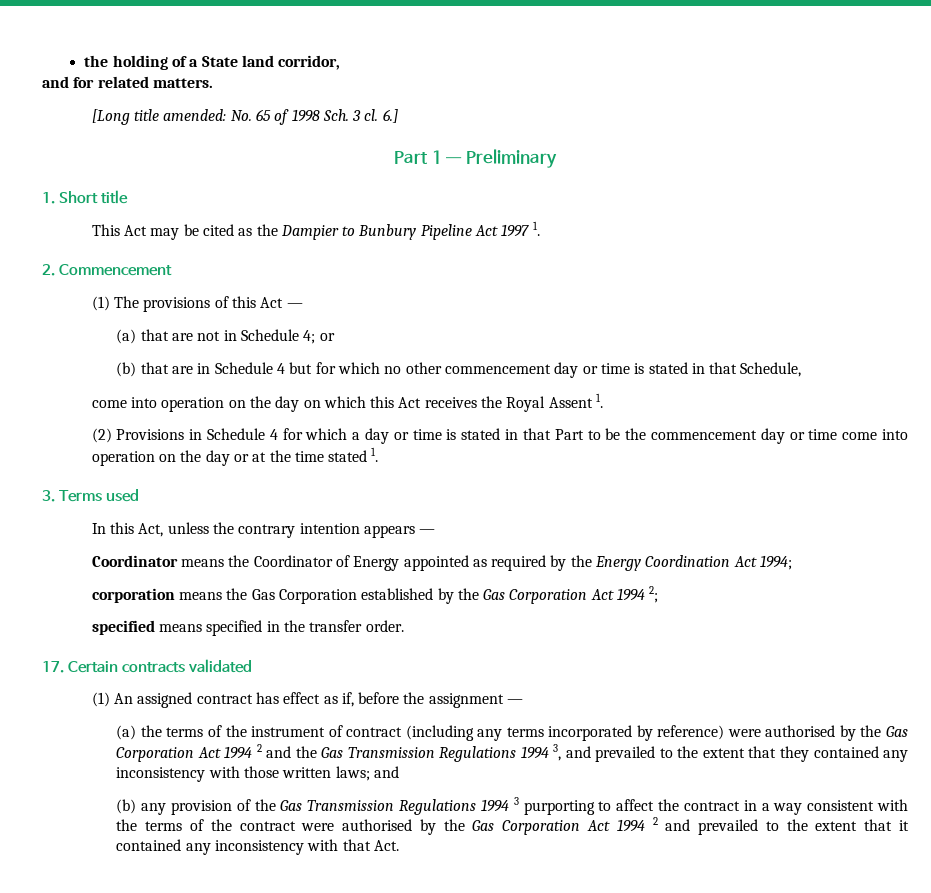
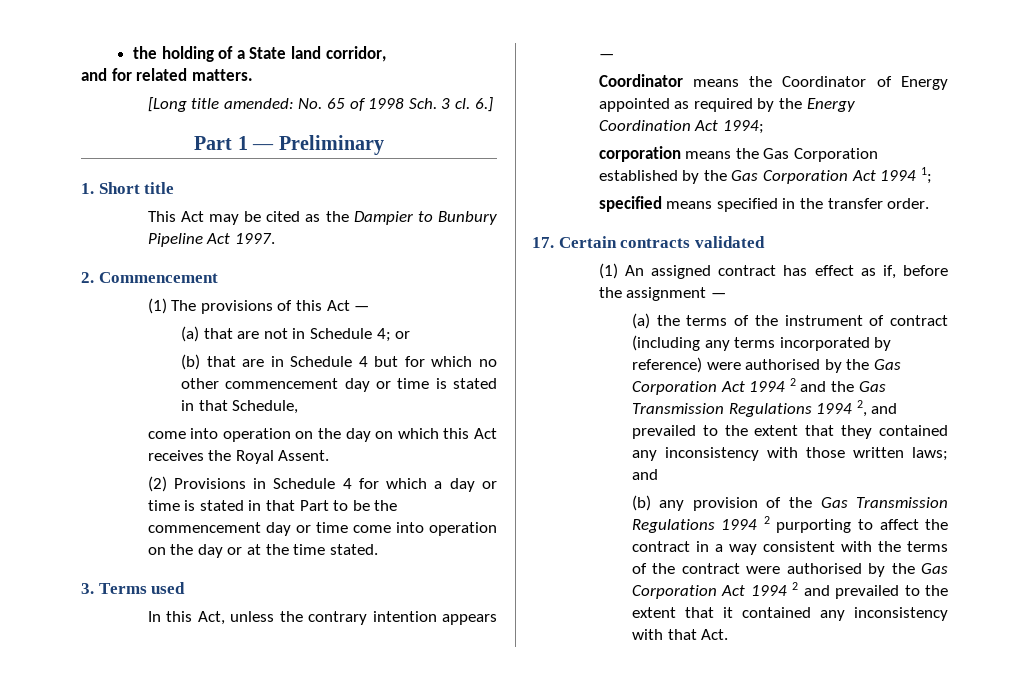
- This Act may be cited as the Dampier to Bunbury Pipeline Act 1997 1.
+ This Act may be cited as the Dampier to Bunbury Pipeline Act 1997.
- come into operation on the day on which this Act receives the Royal Assent 1.
+ come into operation on the day on which this Act receives the Royal Assent.
- (2) Provisions in Schedule 4 for which a day or time is stated in that Part to be the commencement day or time come into operation on the day or at the time stated 1.
+ (2) Provisions in Schedule 4 for which a day or time is stated in that Part to be the commencement day or time come into operation on the day or at the time stated.
- corporation means the Gas Corporation established by the Gas Corporation Act 1994 2;
+ corporation means the Gas Corporation established by the Gas Corporation Act 1994 1;
- (a) the terms of the instrument of contract (including any terms incorporated by reference) were authorised by the Gas Corporation Act 1994 2 and the Gas Transmission Regulations 1994 3, and prevailed to the extent that they contained any inconsistency with those written laws; and
+ (a) the terms of the instrument of contract (including any terms incorporated by reference) were authorised by the Gas Corporation Act 1994 2 and the Gas Transmission Regulations 1994 2, and prevailed to the extent that they contained any inconsistency with those written laws; and
- (b) any provision of the Gas Transmission Regulations 1994 3 purporting to affect the contract in a way consistent with the terms of the contract were authorised by the Gas Corporation Act 1994 2 and prevailed to the extent that it contained any inconsistency with that Act.
+ (b) any provision of the Gas Transmission Regulations 1994 2 purporting to affect the contract in a way consistent with the terms of the contract were authorised by the Gas Corporation Act 1994 2 and prevailed to the extent that it contained any inconsistency with that Act.

